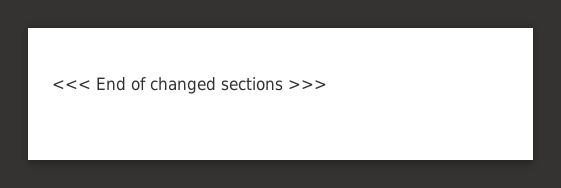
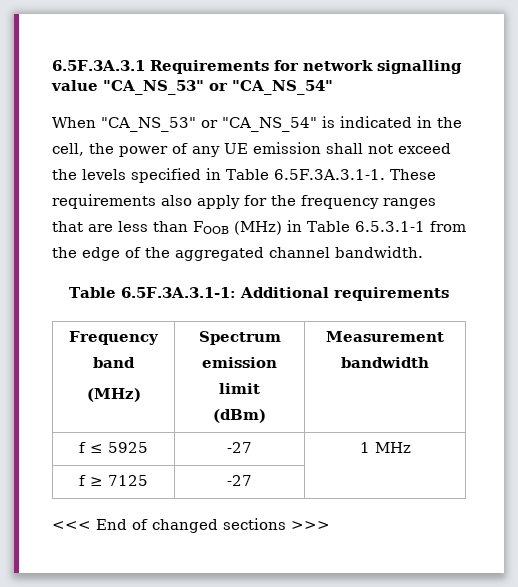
+ 6.5F.3A.3.1 Requirements for network signalling value "CA_NS_53" or "CA_NS_54"
+ When "CA_NS_53" or "CA_NS_54" is indicated in the cell, the power of any UE emission shall not exceed the levels specified in Table 6.5F.3A.3.1-1. These requirements also apply for the frequency ranges that are less than FOOB (MHz) in Table 6.5.3.1-1 from the edge of the aggregated channel bandwidth.
+ Table 6.5F.3A.3.1-1: Additional requirements
+ Frequency band
+ (MHz) | Spectrum emission limit
+ (dBm) | Measurement bandwidth
+ f ≤ 5925 | -27 | 1 MHz
+ f ≥ 7125 | -27 |

